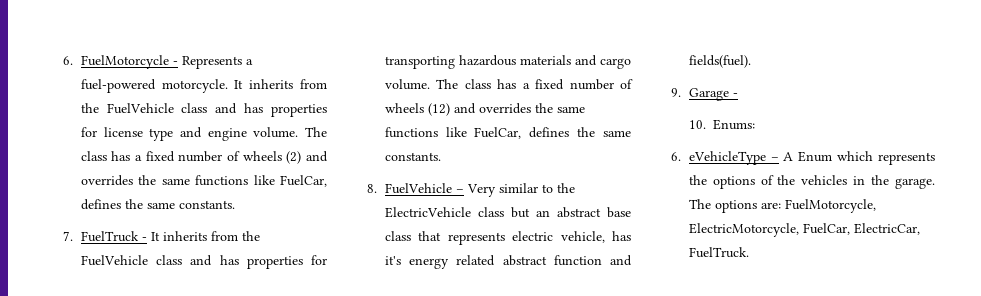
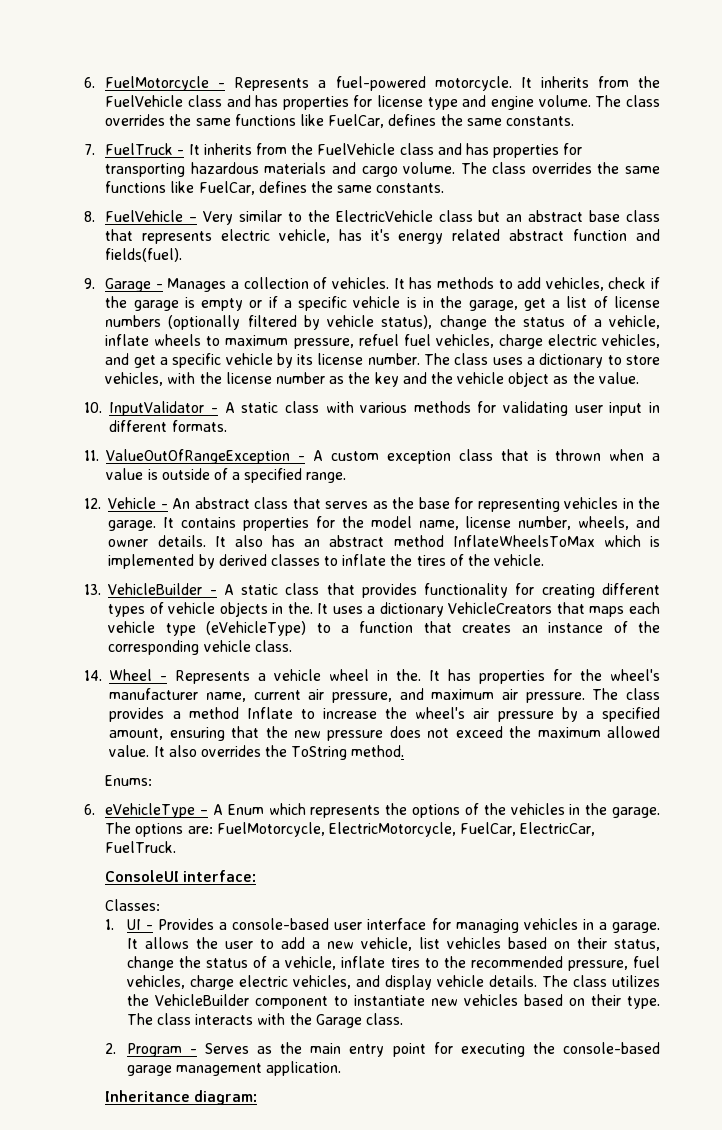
- It inherits from the FuelVehicle class and has properties for license type and engine volume. The class has a fixed number of wheels (2) and overrides the same functions like FuelCar, defines the same constants.
+ It inherits from the FuelVehicle class and has properties for license type and engine volume. The class overrides the same functions like FuelCar, defines the same constants.
- 7. FuelTruck - It inherits from the FuelVehicle class and has properties for transporting hazardous materials and cargo volume. The class has a fixed number of wheels (12) and overrides the same functions like FuelCar, defines the same constants.
+ 7. FuelTruck - It inherits from the FuelVehicle class and has properties for transporting hazardous materials and cargo volume. The class overrides the same functions like FuelCar, defines the same constants.
- 9. Garage -
- 10. Enums:
+ 9. Garage - Manages a collection of vehicles. It has methods to add vehicles, check if the garage is empty or if a specific vehicle is in the garage, get a list of license numbers (optionally filtered by vehicle status), change the status of a vehicle, inflate wheels to maximum pressure, refuel fuel vehicles, charge electric vehicles, and get a specific vehicle by its license number. The class uses a dictionary to store vehicles, with the license number as the key and the vehicle object as the value.
+ 10. InputValidator - A static class with various methods for validating user input in different formats.
+ 11. ValueOutOfRangeException - A custom exception class that is thrown when a value is outside of a specified range.
+ 12. Vehicle - An abstract class that serves as the base for representing vehicles in the garage. It contains properties for the model name, license number, wheels, and owner details. It also has an abstract method InflateWheelsToMax which is implemented by derived classes to inflate the tires of the vehicle.
+ 13. VehicleBuilder - A static class that provides functionality for creating different types of vehicle objects in the. It uses a dictionary VehicleCreators that maps each vehicle type (eVehicleType) to a function that creates an instance of the corresponding vehicle class.
+ 14. Wheel - Represents a vehicle wheel in the. It has properties for the wheel's manufacturer name, current air pressure, and maximum air pressure. The class provides a method Inflate to increase the wheel's air pressure by a specified amount, ensuring that the new pressure does not exceed the maximum allowed value. It also overrides the ToString method.
+ Enums:
+ ConsoleUI interface:
+ Classes:
+ 1. UI - Provides a console-based user interface for managing vehicles in a garage. It allows the user to add a new vehicle, list vehicles based on their status, change the status of a vehicle, inflate tires to the recommended pressure, fuel vehicles, charge electric vehicles, and display vehicle details. The class utilizes the VehicleBuilder component to instantiate new vehicles based on their type. The class interacts with the Garage class.
+ 2. Program - Serves as the main entry point for executing the console-based garage management application.
+ Inheritance diagram:

